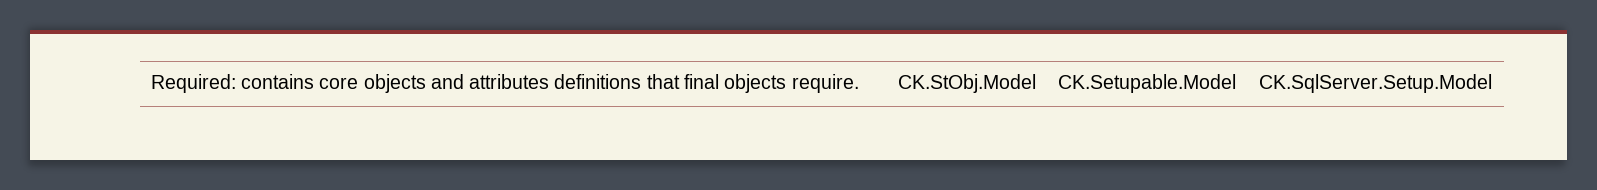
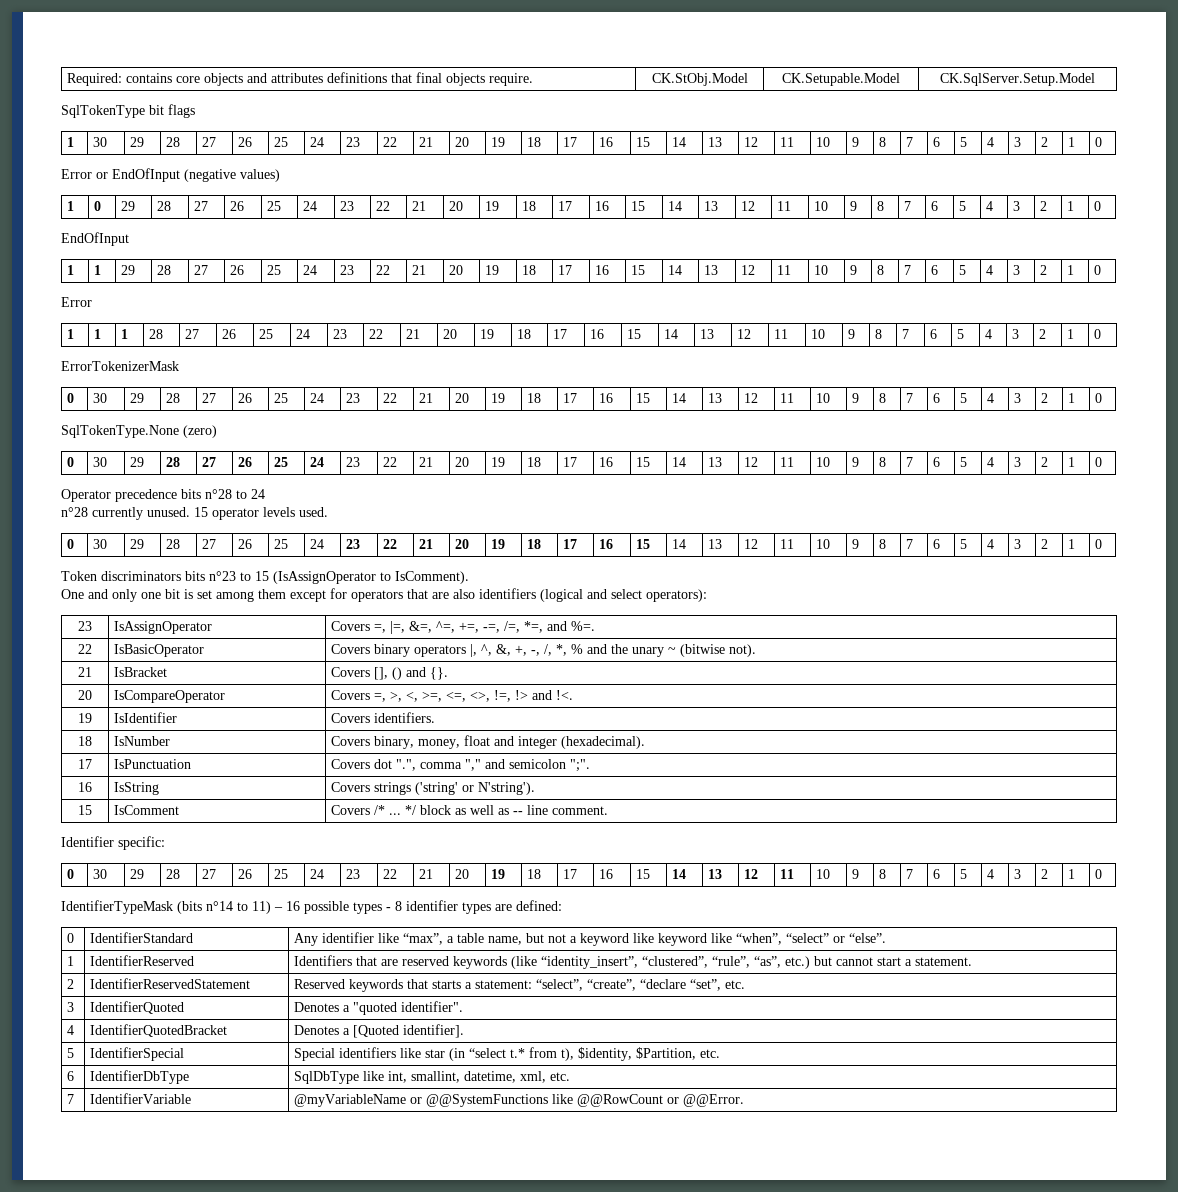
+ SqlTokenType bit flags
+ 1 | 30 | 29 | 28 | 27 | 26 | 25 | 24 | 23 | 22 | 21 | 20 | 19 | 18 | 17 | 16 | 15 | 14 | 13 | 12 | 11 | 10 | 9 | 8 | 7 | 6 | 5 | 4 | 3 | 2 | 1 | 0
+ Error or EndOfInput (negative values)
+ 1 | 0 | 29 | 28 | 27 | 26 | 25 | 24 | 23 | 22 | 21 | 20 | 19 | 18 | 17 | 16 | 15 | 14 | 13 | 12 | 11 | 10 | 9 | 8 | 7 | 6 | 5 | 4 | 3 | 2 | 1 | 0
+ EndOfInput
+ 1 | 1 | 29 | 28 | 27 | 26 | 25 | 24 | 23 | 22 | 21 | 20 | 19 | 18 | 17 | 16 | 15 | 14 | 13 | 12 | 11 | 10 | 9 | 8 | 7 | 6 | 5 | 4 | 3 | 2 | 1 | 0
+ Error
+ 1 | 1 | 1 | 28 | 27 | 26 | 25 | 24 | 23 | 22 | 21 | 20 | 19 | 18 | 17 | 16 | 15 | 14 | 13 | 12 | 11 | 10 | 9 | 8 | 7 | 6 | 5 | 4 | 3 | 2 | 1 | 0
+ ErrorTokenizerMask
+ 0 | 30 | 29 | 28 | 27 | 26 | 25 | 24 | 23 | 22 | 21 | 20 | 19 | 18 | 17 | 16 | 15 | 14 | 13 | 12 | 11 | 10 | 9 | 8 | 7 | 6 | 5 | 4 | 3 | 2 | 1 | 0
+ SqlTokenType.None (zero)
+ 0 | 30 | 29 | 28 | 27 | 26 | 25 | 24 | 23 | 22 | 21 | 20 | 19 | 18 | 17 | 16 | 15 | 14 | 13 | 12 | 11 | 10 | 9 | 8 | 7 | 6 | 5 | 4 | 3 | 2 | 1 | 0
+ Operator precedence bits n°28 to 24
+ n°28 currently unused. 15 operator levels used.
+ 0 | 30 | 29 | 28 | 27 | 26 | 25 | 24 | 23 | 22 | 21 | 20 | 19 | 18 | 17 | 16 | 15 | 14 | 13 | 12 | 11 | 10 | 9 | 8 | 7 | 6 | 5 | 4 | 3 | 2 | 1 | 0
+ Token discriminators bits n°23 to 15 (IsAssignOperator to IsComment).
+ One and only one bit is set among them except for operators that are also identifiers (logical and select operators):
+ 23 | IsAssignOperator | Covers =, |=, &=, ^=, +=, -=, /=, *=, and %=.
+ 22 | IsBasicOperator | Covers binary operators |, ^, &, +, -, /, *, % and the unary ~ (bitwise not).
+ 21 | IsBracket | Covers [], () and {}.
+ 20 | IsCompareOperator | Covers =, >, <, >=, <=, <>, !=, !> and !<.
+ 19 | IsIdentifier | Covers identifiers.
+ 18 | IsNumber | Covers binary, money, float and integer (hexadecimal).
+ 17 | IsPunctuation | Covers dot ".", comma "," and semicolon ";".
+ 16 | IsString | Covers strings ('string' or N'string').
+ 15 | IsComment | Covers /* ... */ block as well as -- line comment.
+ Identifier specific:
+ 0 | 30 | 29 | 28 | 27 | 26 | 25 | 24 | 23 | 22 | 21 | 20 | 19 | 18 | 17 | 16 | 15 | 14 | 13 | 12 | 11 | 10 | 9 | 8 | 7 | 6 | 5 | 4 | 3 | 2 | 1 | 0
+ IdentifierTypeMask (bits n°14 to 11) – 16 possible types - 8 identifier types are defined:
+ 0 | IdentifierStandard | Any identifier like “max”, a table name, but not a keyword like keyword like “when”, “select” or “else”.
+ 1 | IdentifierReserved | Identifiers that are reserved keywords (like “identity_insert”, “clustered”, “rule”, “as”, etc.) but cannot start a statement.
+ 2 | IdentifierReservedStatement | Reserved keywords that starts a statement: “select”, “create”, “declare “set”, etc.
+ 3 | IdentifierQuoted | Denotes a "quoted identifier".
+ 4 | IdentifierQuotedBracket | Denotes a [Quoted identifier].
+ 5 | IdentifierSpecial | Special identifiers like star (in “select t.* from t), $identity, $Partition, etc.
+ 6 | IdentifierDbType | SqlDbType like int, smallint, datetime, xml, etc.
+ 7 | IdentifierVariable | @myVariableName or @@SystemFunctions like @@RowCount or @@Error.

